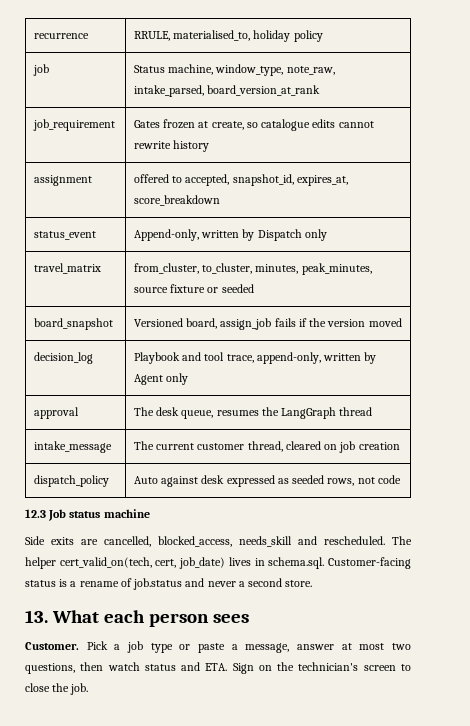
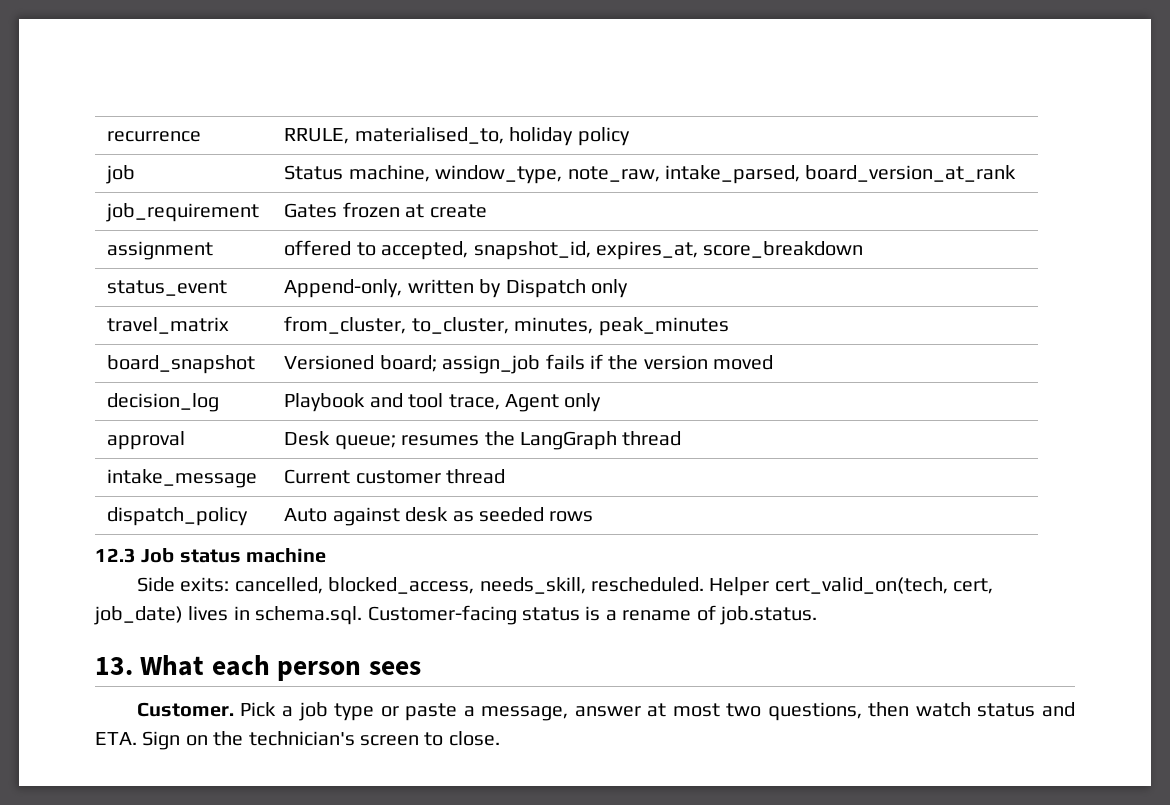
- job_requirement | Gates frozen at create, so catalogue edits cannot rewrite history
+ job_requirement | Gates frozen at create
- travel_matrix | from_cluster, to_cluster, minutes, peak_minutes, source fixture or seeded
+ travel_matrix | from_cluster, to_cluster, minutes, peak_minutes
- board_snapshot | Versioned board, assign_job fails if the version moved
+ board_snapshot | Versioned board; assign_job fails if the version moved
- decision_log | Playbook and tool trace, append-only, written by Agent only
+ decision_log | Playbook and tool trace, Agent only
- approval | The desk queue, resumes the LangGraph thread
+ approval | Desk queue; resumes the LangGraph thread
- intake_message | The current customer thread, cleared on job creation
+ intake_message | Current customer thread
- dispatch_policy | Auto against desk expressed as seeded rows, not code
+ dispatch_policy | Auto against desk as seeded rows
- Side exits are cancelled, blocked_access, needs_skill and rescheduled. The helper cert_valid_on(tech, cert, job_date) lives in schema.sql. Customer-facing status is a rename of job.status and never a second store.
+ Side exits: cancelled, blocked_access, needs_skill, rescheduled. Helper cert_valid_on(tech, cert, job_date) lives in schema.sql. Customer-facing status is a rename of job.status.
- Pick a job type or paste a message, answer at most two questions, then watch status and ETA. Sign on the technician's screen to close the job.
+ Pick a job type or paste a message, answer at most two questions, then watch status and ETA. Sign on the technician's screen to close.

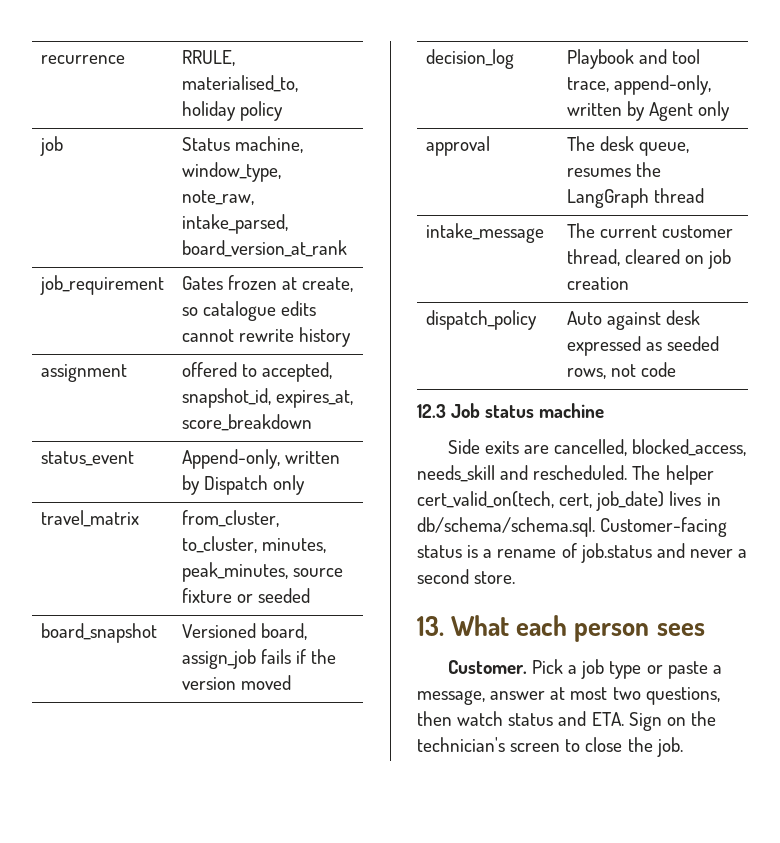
- job_requirement | Gates frozen at create
+ job_requirement | Gates frozen at create, so catalogue edits cannot rewrite history
- travel_matrix | from_cluster, to_cluster, minutes, peak_minutes
+ travel_matrix | from_cluster, to_cluster, minutes, peak_minutes, source fixture or seeded
- board_snapshot | Versioned board; assign_job fails if the version moved
+ board_snapshot | Versioned board, assign_job fails if the version moved
- decision_log | Playbook and tool trace, Agent only
+ decision_log | Playbook and tool trace, append-only, written by Agent only
- approval | Desk queue; resumes the LangGraph thread
+ approval | The desk queue, resumes the LangGraph thread
- intake_message | Current customer thread
+ intake_message | The current customer thread, cleared on job creation
- dispatch_policy | Auto against desk as seeded rows
+ dispatch_policy | Auto against desk expressed as seeded rows, not code
- Side exits: cancelled, blocked_access, needs_skill, rescheduled. Helper cert_valid_on(tech, cert, job_date) lives in schema.sql. Customer-facing status is a rename of job.status.
+ Side exits are cancelled, blocked_access, needs_skill and rescheduled. The helper cert_valid_on(tech, cert, job_date) lives in db/schema/schema.sql. Customer-facing status is a rename of job.status and never a second store.
- Pick a job type or paste a message, answer at most two questions, then watch status and ETA. Sign on the technician's screen to close.
+ Pick a job type or paste a message, answer at most two questions, then watch status and ETA. Sign on the technician's screen to close the job.

